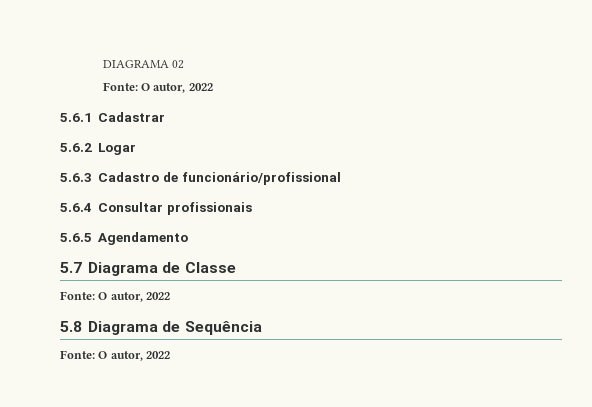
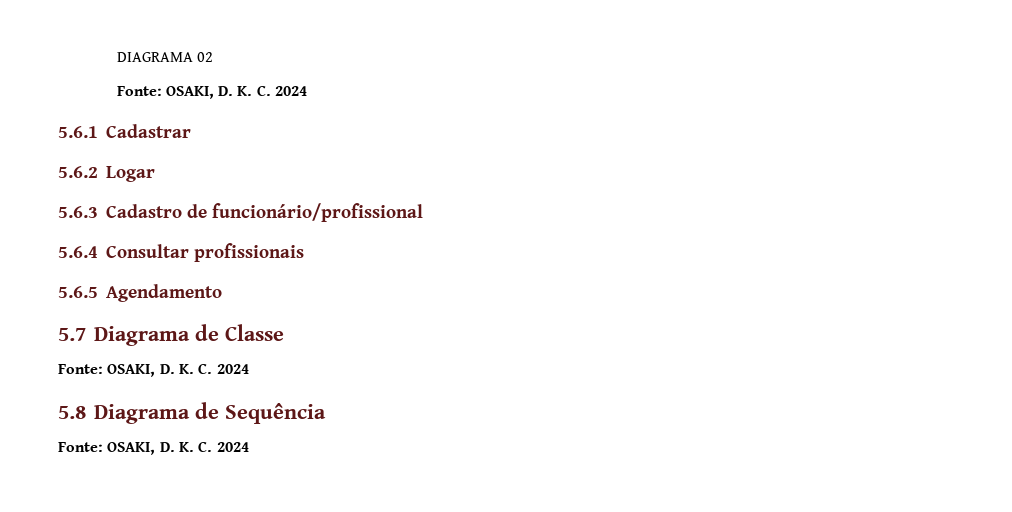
  DIAGRAMA 02
- Fonte: O autor, 2022
+ Fonte: OSAKI, D. K. C. 2024
  5.7 Diagrama de Classe
- Fonte: O autor, 2022
+ Fonte: OSAKI, D. K. C. 2024
  5.8 Diagrama de Sequência
- Fonte: O autor, 2022
+ Fonte: OSAKI, D. K. C. 2024

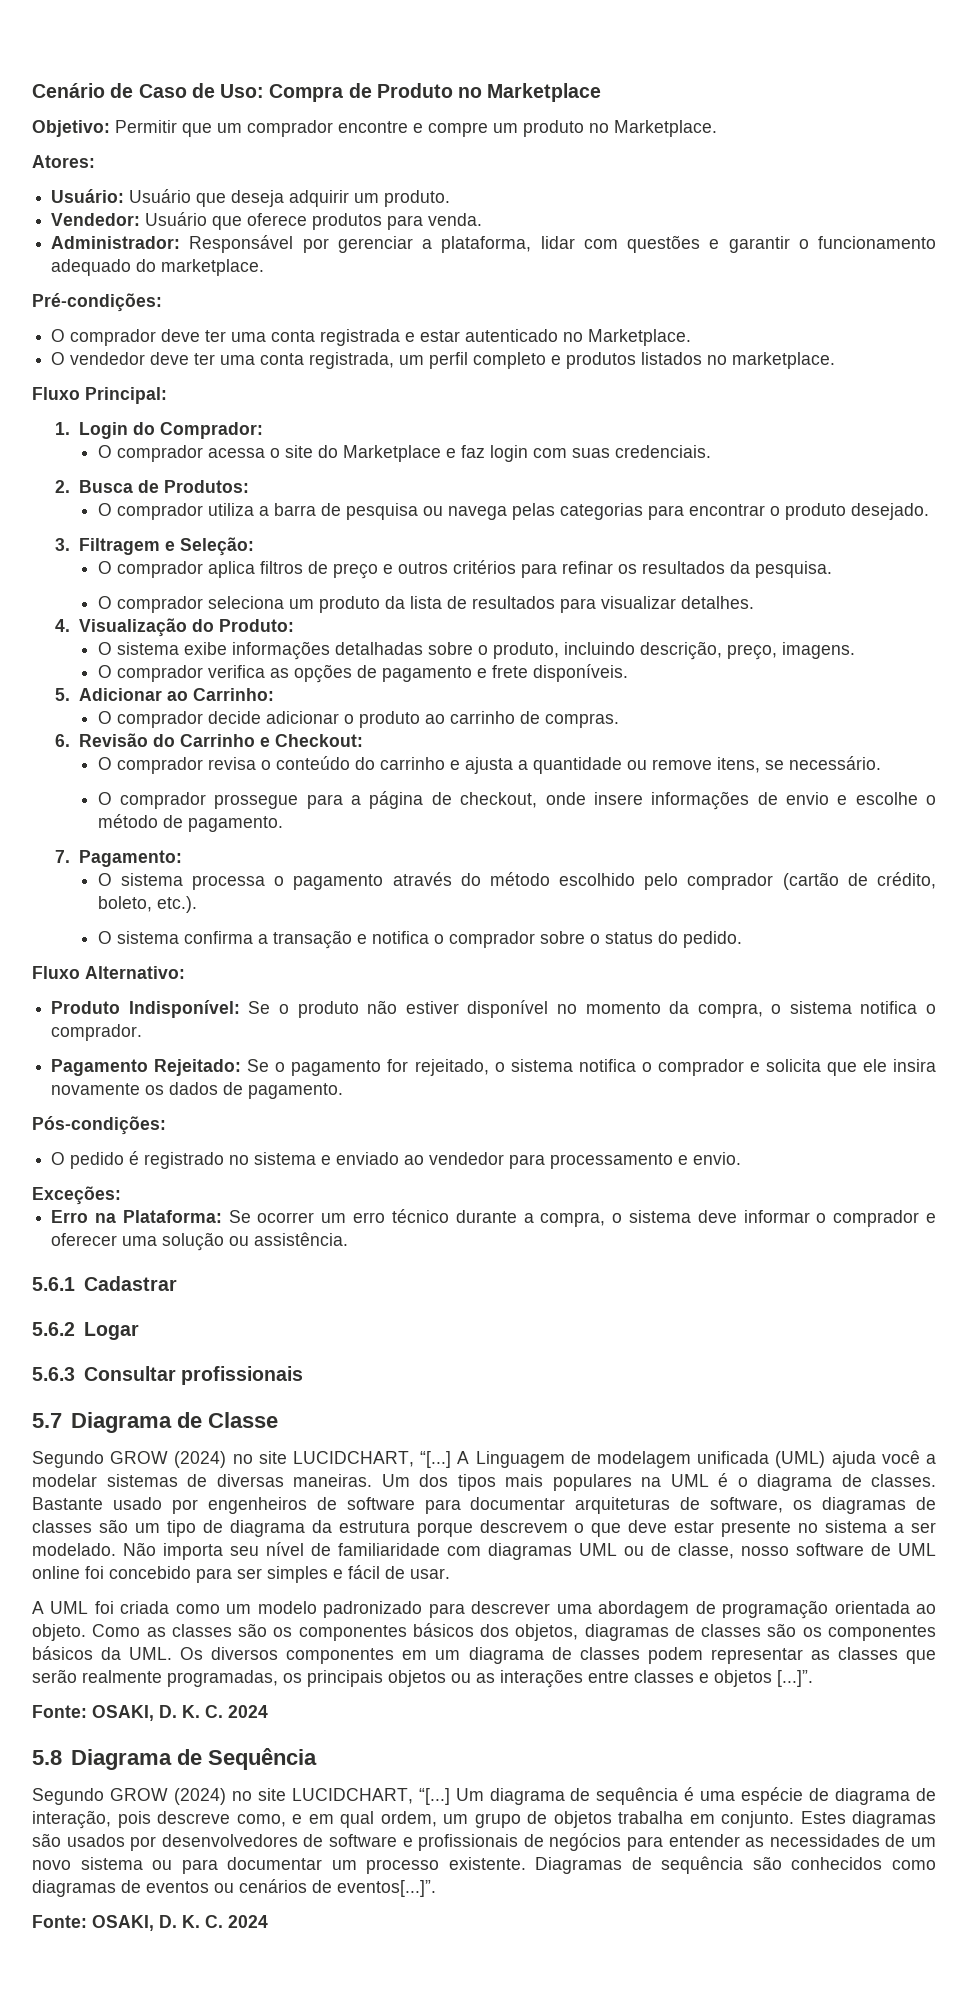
- DIAGRAMA 02
- Fonte: OSAKI, D. K. C. 2024
+ Cenário de Caso de Uso: Compra de Produto no Marketplace
+ Objetivo: Permitir que um comprador encontre e compre um produto no Marketplace.
+ Atores:
+ Usuário: Usuário que deseja adquirir um produto.
+ Vendedor: Usuário que oferece produtos para venda.
+ Administrador: Responsável por gerenciar a plataforma, lidar com questões e garantir o funcionamento adequado do marketplace.
+ Pré-condições:
+ O comprador deve ter uma conta registrada e estar autenticado no Marketplace.
+ O vendedor deve ter uma conta registrada, um perfil completo e produtos listados no marketplace.
+ Fluxo Principal:
+ 1. Login do Comprador:
+ O comprador acessa o site do Marketplace e faz login com suas credenciais.
+ 2. Busca de Produtos:
+ O comprador utiliza a barra de pesquisa ou navega pelas categorias para encontrar o produto desejado.
+ 3. Filtragem e Seleção:
+ O comprador aplica filtros de preço e outros critérios para refinar os resultados da pesquisa.
+ O comprador seleciona um produto da lista de resultados para visualizar detalhes.
+ 4. Visualização do Produto:
+ O sistema exibe informações detalhadas sobre o produto, incluindo descrição, preço, imagens.
+ O comprador verifica as opções de pagamento e frete disponíveis.
+ 5. Adicionar ao Carrinho:
+ O comprador decide adicionar o produto ao carrinho de compras.
+ 6. Revisão do Carrinho e Checkout:
+ O comprador revisa o conteúdo do carrinho e ajusta a quantidade ou remove itens, se necessário.
+ O comprador prossegue para a página de checkout, onde insere informações de envio e escolhe o método de pagamento.
+ 7. Pagamento:
+ O sistema processa o pagamento através do método escolhido pelo comprador (cartão de crédito, boleto, etc.).
+ O sistema confirma a transação e notifica o comprador sobre o status do pedido.
+ Fluxo Alternativo:
+ Produto Indisponível: Se o produto não estiver disponível no momento da compra, o sistema notifica o comprador.
+ Pagamento Rejeitado: Se o pagamento for rejeitado, o sistema notifica o comprador e solicita que ele insira novamente os dados de pagamento.
+ Pós-condições:
+ O pedido é registrado no sistema e enviado ao vendedor para processamento e envio.
+ Exceções:
+ Erro na Plataforma: Se ocorrer um erro técnico durante a compra, o sistema deve informar o comprador e oferecer uma solução ou assistência.
- 5.6.3 Cadastro de funcionário/profissional
- 5.6.4 Consultar profissionais
+ 5.6.3 Consultar profissionais
- 5.6.5 Agendamento
+ Segundo GROW (2024) no site LUCIDCHART, “[...] A Linguagem de modelagem unificada (UML) ajuda você a modelar sistemas de diversas maneiras. Um dos tipos mais populares na UML é o diagrama de classes. Bastante usado por engenheiros de software para documentar arquiteturas de software, os diagramas de classes são um tipo de diagrama da estrutura porque descrevem o que deve estar presente no sistema a ser modelado. Não importa seu nível de familiaridade com diagramas UML ou de classe, nosso software de UML online foi concebido para ser simples e fácil de usar.
+ A UML foi criada como um modelo padronizado para descrever uma abordagem de programação orientada ao objeto. Como as classes são os componentes básicos dos objetos, diagramas de classes são os componentes básicos da UML. Os diversos componentes em um diagrama de classes podem representar as classes que serão realmente programadas, os principais objetos ou as interações entre classes e objetos [...]”.
+ Segundo GROW (2024) no site LUCIDCHART, “[...] Um diagrama de sequência é uma espécie de diagrama de interação, pois descreve como, e em qual ordem, um grupo de objetos trabalha em conjunto. Estes diagramas são usados por desenvolvedores de software e profissionais de negócios para entender as necessidades de um novo sistema ou para documentar um processo existente. Diagramas de sequência são conhecidos como diagramas de eventos ou cenários de eventos[...]”.

